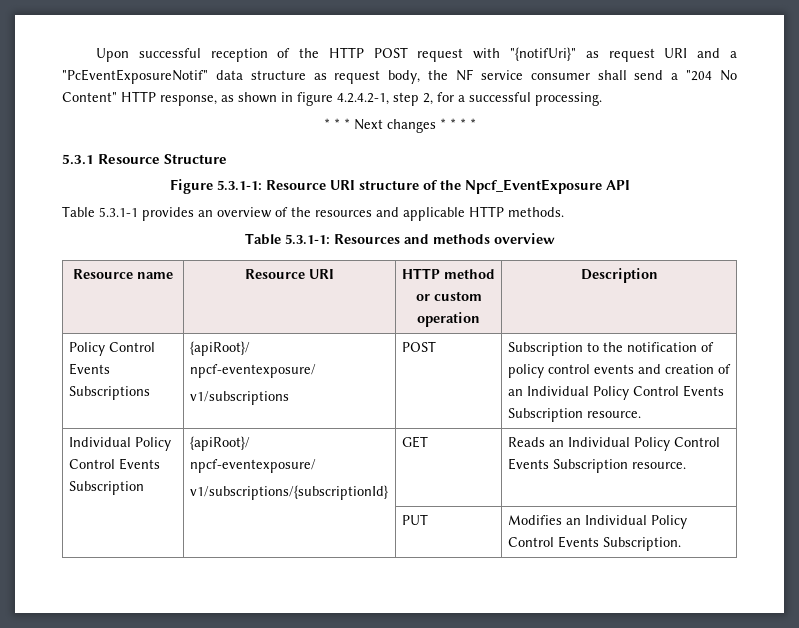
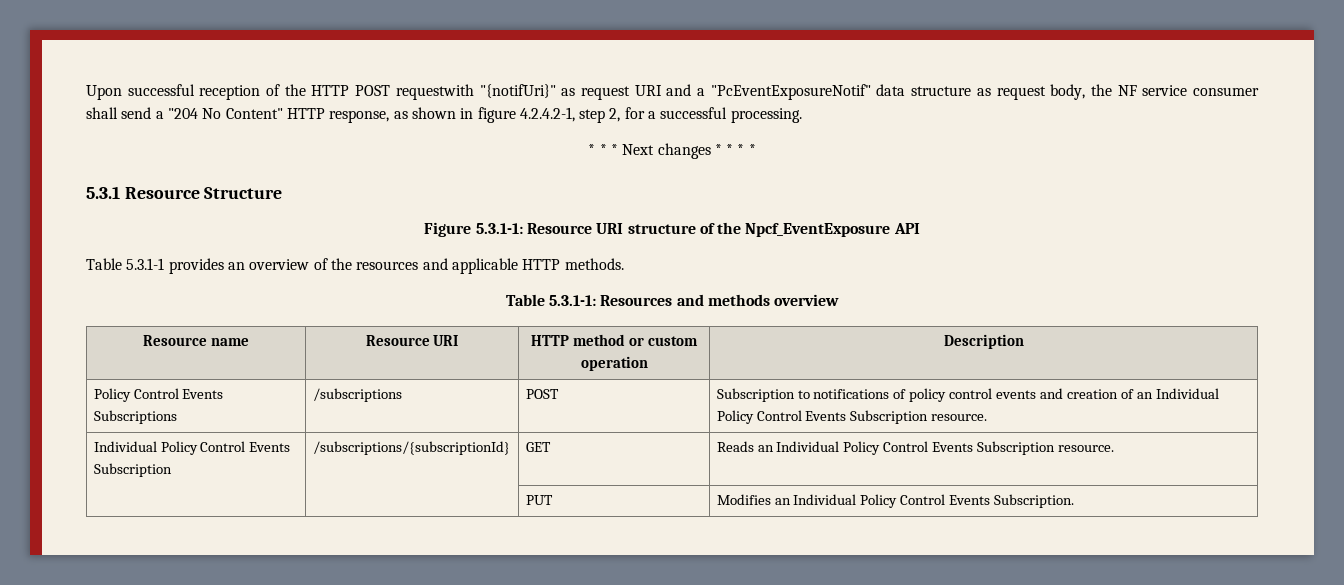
- Upon successful reception of the HTTP POST request with "{notifUri}" as request URI and a "PcEventExposureNotif" data structure as request body, the NF service consumer shall send a "204 No Content" HTTP response, as shown in figure 4.2.4.2-1, step 2, for a successful processing.
+ Upon successful reception of the HTTP POST requestwith "{notifUri}" as request URI and a "PcEventExposureNotif" data structure as request body, the NF service consumer shall send a "204 No Content" HTTP response, as shown in figure 4.2.4.2-1, step 2, for a successful processing.
- Policy Control Events Subscriptions | {apiRoot}/
- npcf-eventexposure/
- v1/subscriptions | POST | Subscription to the notification of policy control events and creation of an Individual Policy Control Events Subscription resource.
+ Policy Control Events Subscriptions | /subscriptions | POST | Subscription to notifications of policy control events and creation of an Individual Policy Control Events Subscription resource.
- Individual Policy Control Events Subscription | {apiRoot}/
- npcf-eventexposure/
- v1/subscriptions/{subscriptionId} | GET | Reads an Individual Policy Control Events Subscription resource.
+ Individual Policy Control Events Subscription | /subscriptions/{subscriptionId} | GET | Reads an Individual Policy Control Events Subscription resource.

